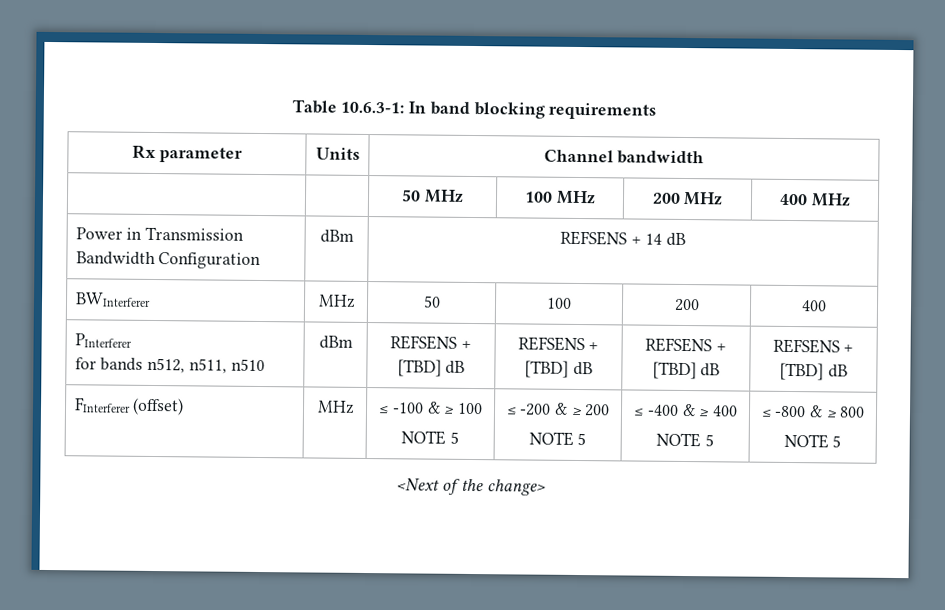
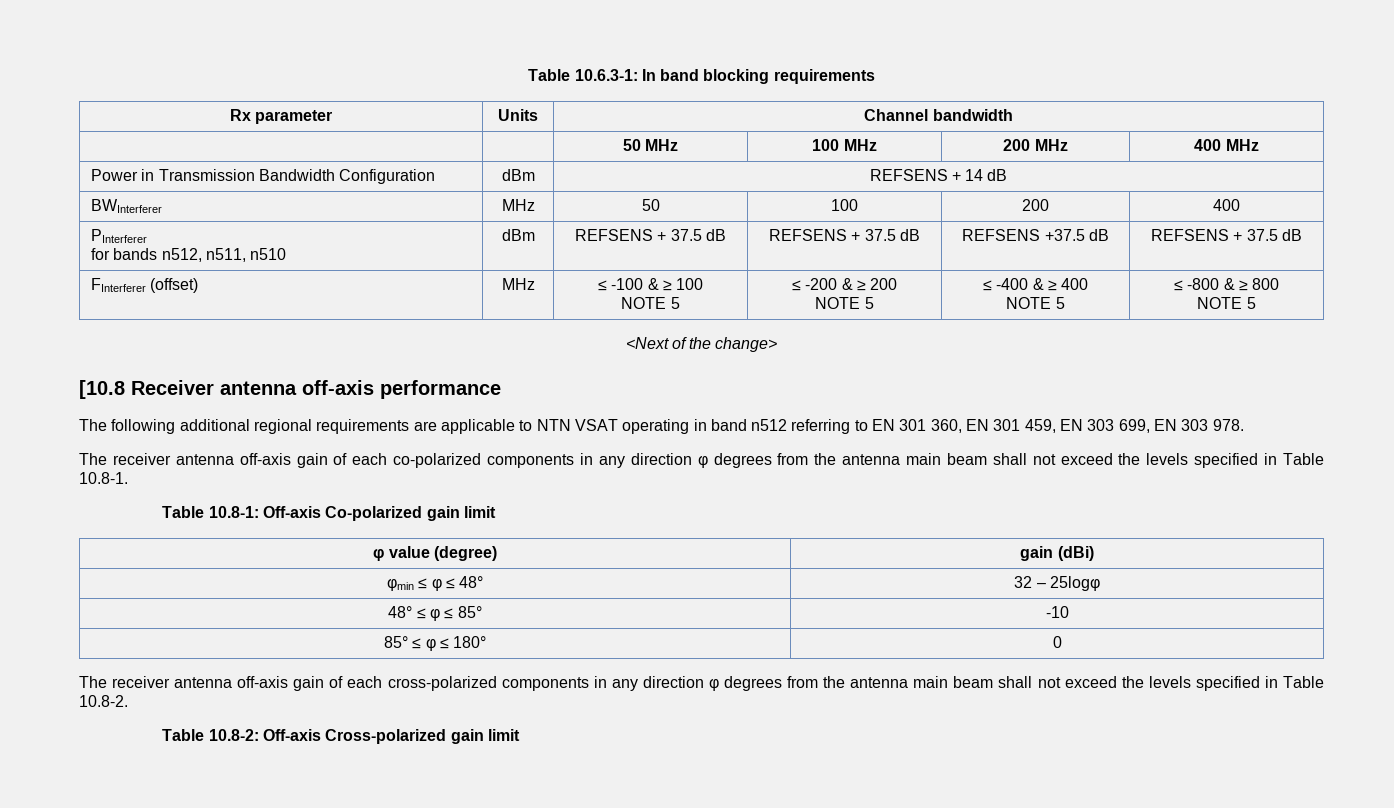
  PInterferer
- for bands n512, n511, n510 | dBm | REFSENS + [TBD] dB | REFSENS + [TBD] dB | REFSENS + [TBD] dB | REFSENS + [TBD] dB
+ for bands n512, n511, n510 | dBm | REFSENS + 37.5 dB | REFSENS + 37.5 dB | REFSENS +37.5 dB | REFSENS + 37.5 dB
+ [10.8 Receiver antenna off-axis performance
+ The following additional regional requirements are applicable to NTN VSAT operating in band n512 referring to EN 301 360, EN 301 459, EN 303 699, EN 303 978.
+ The receiver antenna off-axis gain of each co-polarized components in any direction φ degrees from the antenna main beam shall not exceed the levels specified in Table 10.8-1.
+ Table 10.8-1: Off-axis Co-polarized gain limit
+ φ value (degree) | gain (dBi)
+ φmin ≤ φ ≤ 48° | 32 – 25logφ
+ 48° ≤ φ ≤ 85° | -10
+ 85° ≤ φ ≤ 180° | 0
+ The receiver antenna off-axis gain of each cross-polarized components in any direction φ degrees from the antenna main beam shall not exceed the levels specified in Table 10.8-2.
+ Table 10.8-2: Off-axis Cross-polarized gain limit

